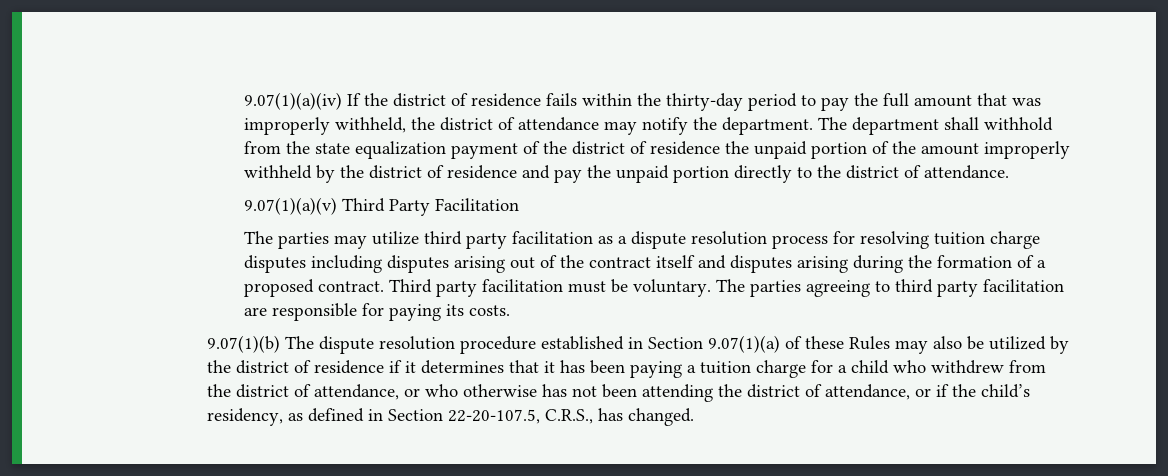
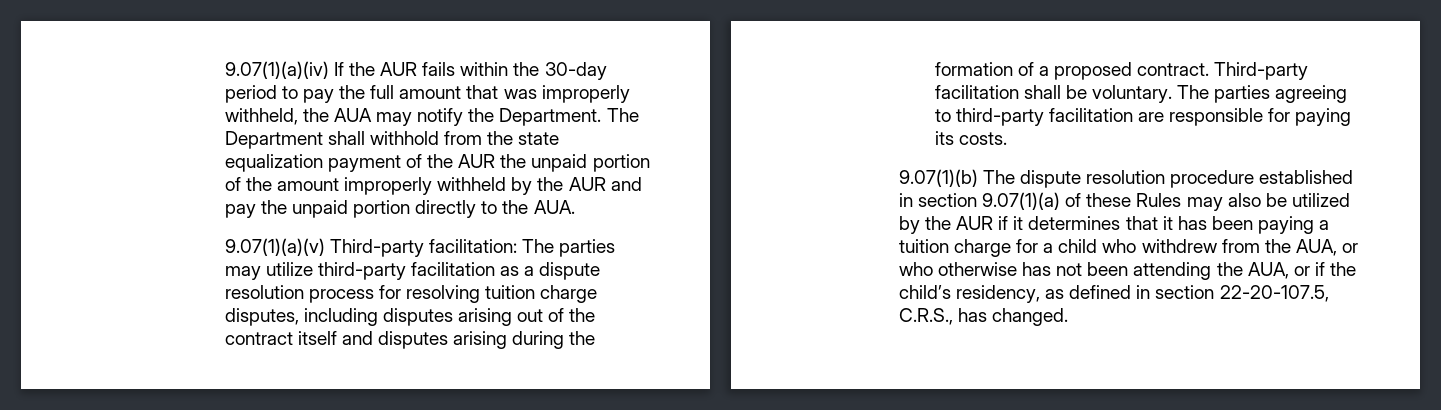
- 9.07(1)(a)(iv) If the district of residence fails within the thirty-day period to pay the full amount that was improperly withheld, the district of attendance may notify the department. The department shall withhold from the state equalization payment of the district of residence the unpaid portion of the amount improperly withheld by the district of residence and pay the unpaid portion directly to the district of attendance.
- 9.07(1)(a)(v) Third Party Facilitation
- The parties may utilize third party facilitation as a dispute resolution process for resolving tuition charge disputes including disputes arising out of the contract itself and disputes arising during the formation of a proposed contract.
+ 9.07(1)(a)(iv) If the AUR fails within the 30-day period to pay the full amount that was improperly withheld, the AUA may notify the Department. The Department shall withhold from the state equalization payment of the AUR the unpaid portion of the amount improperly withheld by the AUR and pay the unpaid portion directly to the AUA.
+ 9.07(1)(a)(v) Third-party facilitation: The parties may utilize third-party facilitation as a dispute resolution process for resolving tuition charge disputes, including disputes arising out of the contract itself and disputes arising during the formation of a proposed contract.
- Third party facilitation must be voluntary.
+ Third-party facilitation shall be voluntary.
- The parties agreeing to third party facilitation are responsible for paying its costs.
+ The parties agreeing to third-party facilitation are responsible for paying its costs.
- 9.07(1)(b) The dispute resolution procedure established in Section 9.07(1)(a) of these Rules may also be utilized by the district of residence if it determines that it has been paying a tuition charge for a child who withdrew from the district of attendance, or who otherwise has not been attending the district of attendance, or if the child’s residency, as defined in Section 22-20-107.5, C.R.S., has changed.
+ 9.07(1)(b) The dispute resolution procedure established in section 9.07(1)(a) of these Rules may also be utilized by the AUR if it determines that it has been paying a tuition charge for a child who withdrew from the AUA, or who otherwise has not been attending the AUA, or if the child’s residency, as defined in section 22-20-107.5, C.R.S., has changed.

